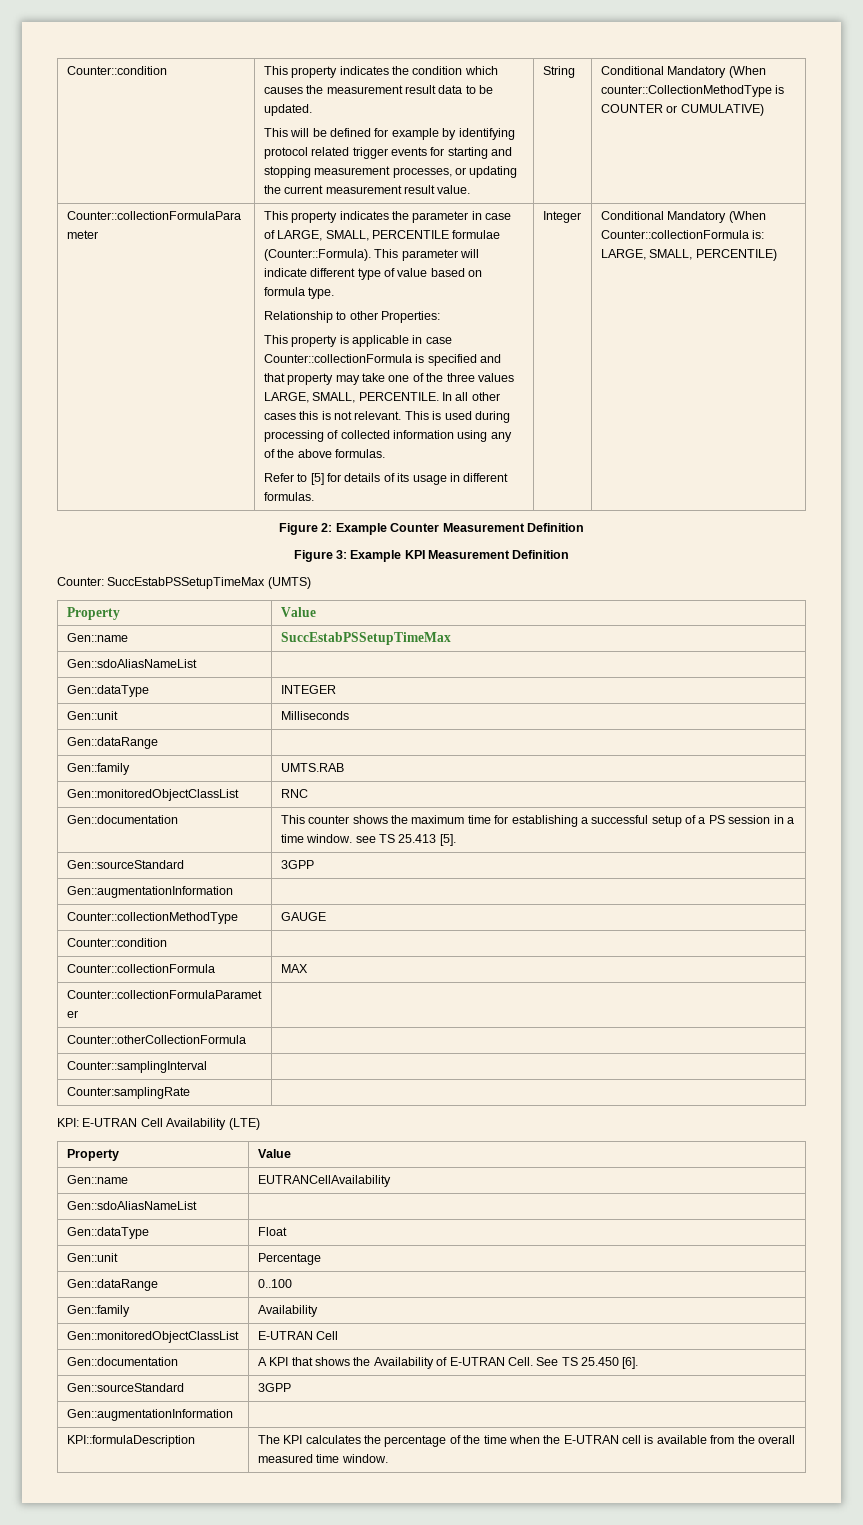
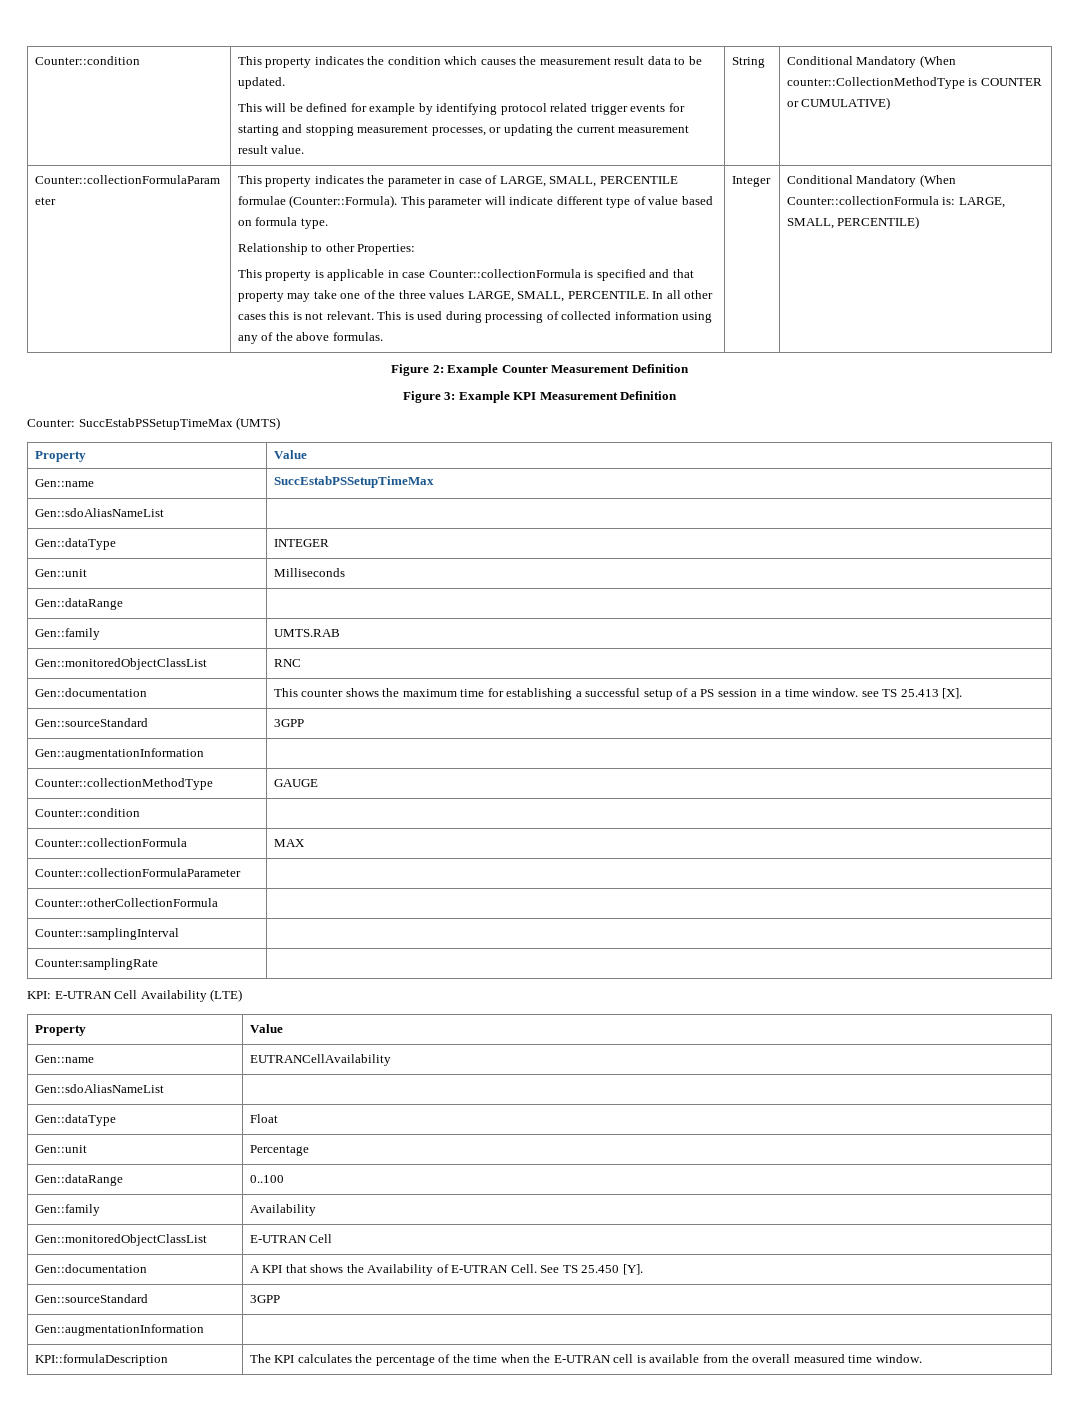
- Refer to [5] for details of its usage in different formulas.
- Gen::documentation | This counter shows the maximum time for establishing a successful setup of a PS session in a time window. see TS 25.413 [5].
+ Gen::documentation | This counter shows the maximum time for establishing a successful setup of a PS session in a time window. see TS 25.413 [X].
- Gen::documentation | A KPI that shows the Availability of E-UTRAN Cell. See TS 25.450 [6].
+ Gen::documentation | A KPI that shows the Availability of E-UTRAN Cell. See TS 25.450 [Y].

